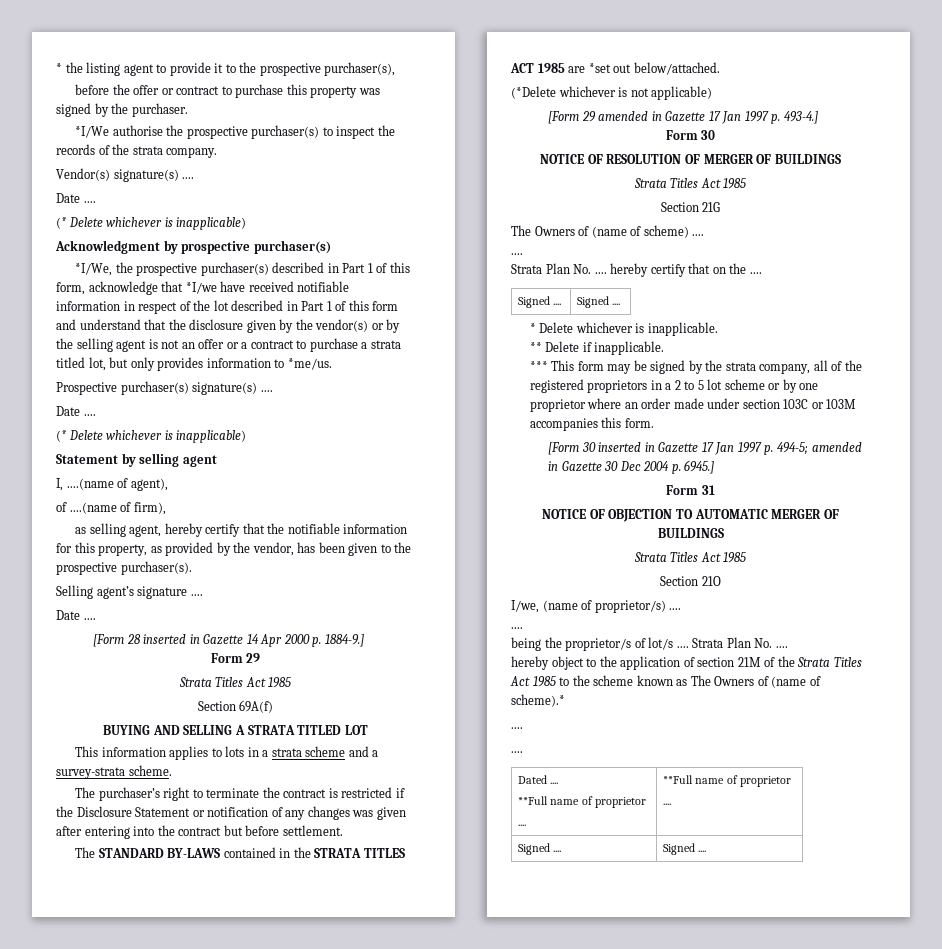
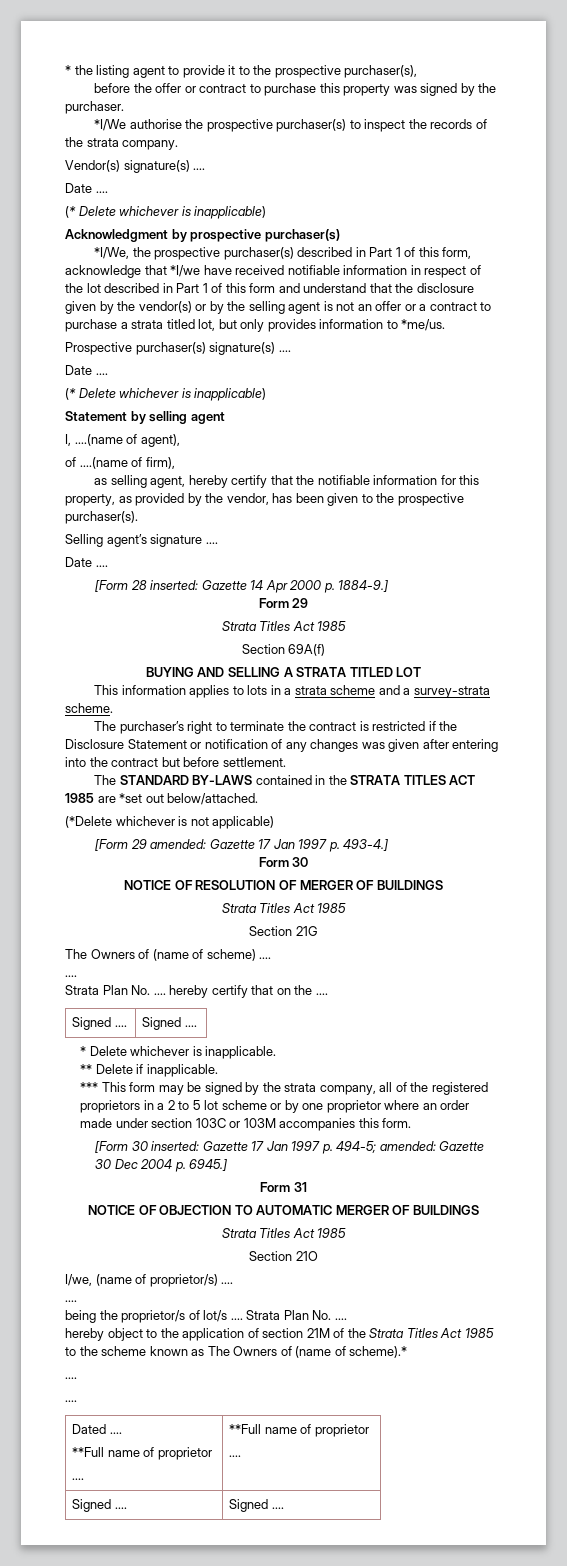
- [Form 28 inserted in Gazette 14 Apr 2000 p. 1884-9.]
+ [Form 28 inserted: Gazette 14 Apr 2000 p. 1884-9.]
- [Form 29 amended in Gazette 17 Jan 1997 p. 493-4.]
+ [Form 29 amended: Gazette 17 Jan 1997 p. 493-4.]
- [Form 30 inserted in Gazette 17 Jan 1997 p. 494-5; amended in Gazette 30 Dec 2004 p. 6945.]
+ [Form 30 inserted: Gazette 17 Jan 1997 p. 494-5; amended: Gazette 30 Dec 2004 p. 6945.]

